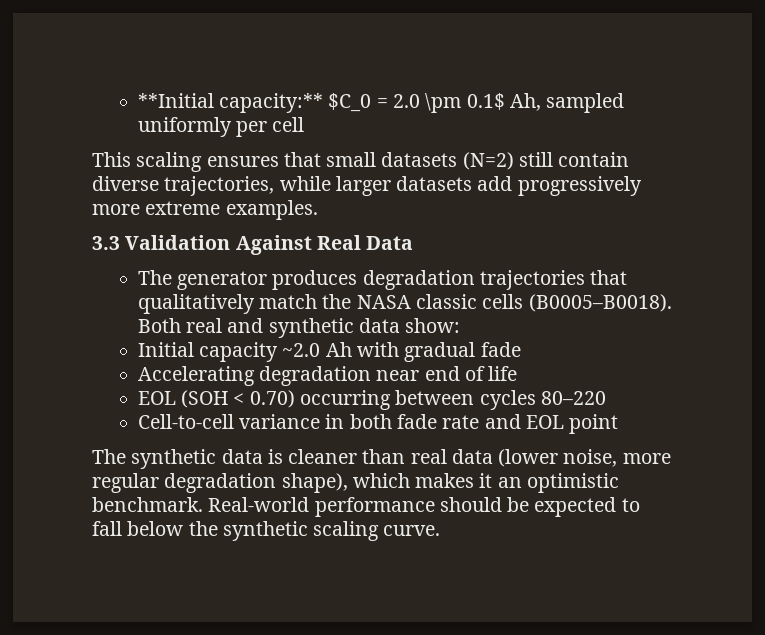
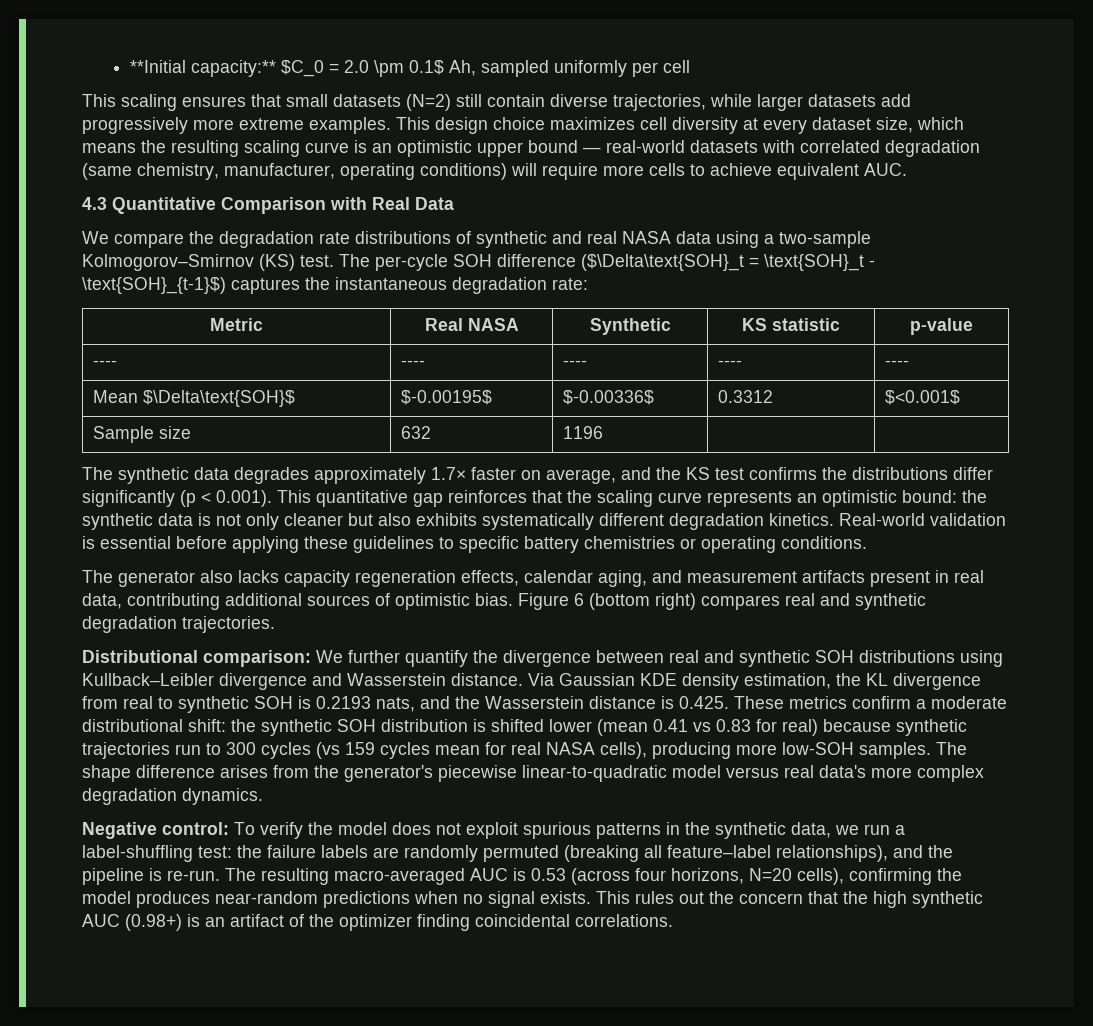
- This scaling ensures that small datasets (N=2) still contain diverse trajectories, while larger datasets add progressively more extreme examples.
- 3.3 Validation Against Real Data
- The generator produces degradation trajectories that qualitatively match the NASA classic cells (B0005–B0018). Both real and synthetic data show:
- Initial capacity ~2.0 Ah with gradual fade
- Accelerating degradation near end of life
- EOL (SOH < 0.70) occurring between cycles 80–220
- Cell-to-cell variance in both fade rate and EOL point
- The synthetic data is cleaner than real data (lower noise, more regular degradation shape), which makes it an optimistic benchmark. Real-world performance should be expected to fall below the synthetic scaling curve.
+ This scaling ensures that small datasets (N=2) still contain diverse trajectories, while larger datasets add progressively more extreme examples. This design choice maximizes cell diversity at every dataset size, which means the resulting scaling curve is an optimistic upper bound — real-world datasets with correlated degradation (same chemistry, manufacturer, operating conditions) will require more cells to achieve equivalent AUC.
+ 4.3 Quantitative Comparison with Real Data
+ We compare the degradation rate distributions of synthetic and real NASA data using a two-sample Kolmogorov–Smirnov (KS) test. The per-cycle SOH difference ($\Delta\text{SOH}_t = \text{SOH}_t - \text{SOH}_{t-1}$) captures the instantaneous degradation rate:
+ Metric | Real NASA | Synthetic | KS statistic | p-value
+ ---- | ---- | ---- | ---- | ----
+ Mean $\Delta\text{SOH}$ | $-0.00195$ | $-0.00336$ | 0.3312 | $<0.001$
+ Sample size | 632 | 1196 | |
+ The synthetic data degrades approximately 1.7× faster on average, and the KS test confirms the distributions differ significantly (p < 0.001). This quantitative gap reinforces that the scaling curve represents an optimistic bound: the synthetic data is not only cleaner but also exhibits systematically different degradation kinetics. Real-world validation is essential before applying these guidelines to specific battery chemistries or operating conditions.
+ The generator also lacks capacity regeneration effects, calendar aging, and measurement artifacts present in real data, contributing additional sources of optimistic bias. Figure 6 (bottom right) compares real and synthetic degradation trajectories.
+ Distributional comparison: We further quantify the divergence between real and synthetic SOH distributions using Kullback–Leibler divergence and Wasserstein distance. Via Gaussian KDE density estimation, the KL divergence from real to synthetic SOH is 0.2193 nats, and the Wasserstein distance is 0.425. These metrics confirm a moderate distributional shift: the synthetic SOH distribution is shifted lower (mean 0.41 vs 0.83 for real) because synthetic trajectories run to 300 cycles (vs 159 cycles mean for real NASA cells), producing more low-SOH samples. The shape difference arises from the generator's piecewise linear-to-quadratic model versus real data's more complex degradation dynamics.
+ Negative control: To verify the model does not exploit spurious patterns in the synthetic data, we run a label-shuffling test: the failure labels are randomly permuted (breaking all feature–label relationships), and the pipeline is re-run. The resulting macro-averaged AUC is 0.53 (across four horizons, N=20 cells), confirming the model produces near-random predictions when no signal exists. This rules out the concern that the high synthetic AUC (0.98+) is an artifact of the optimizer finding coincidental correlations.

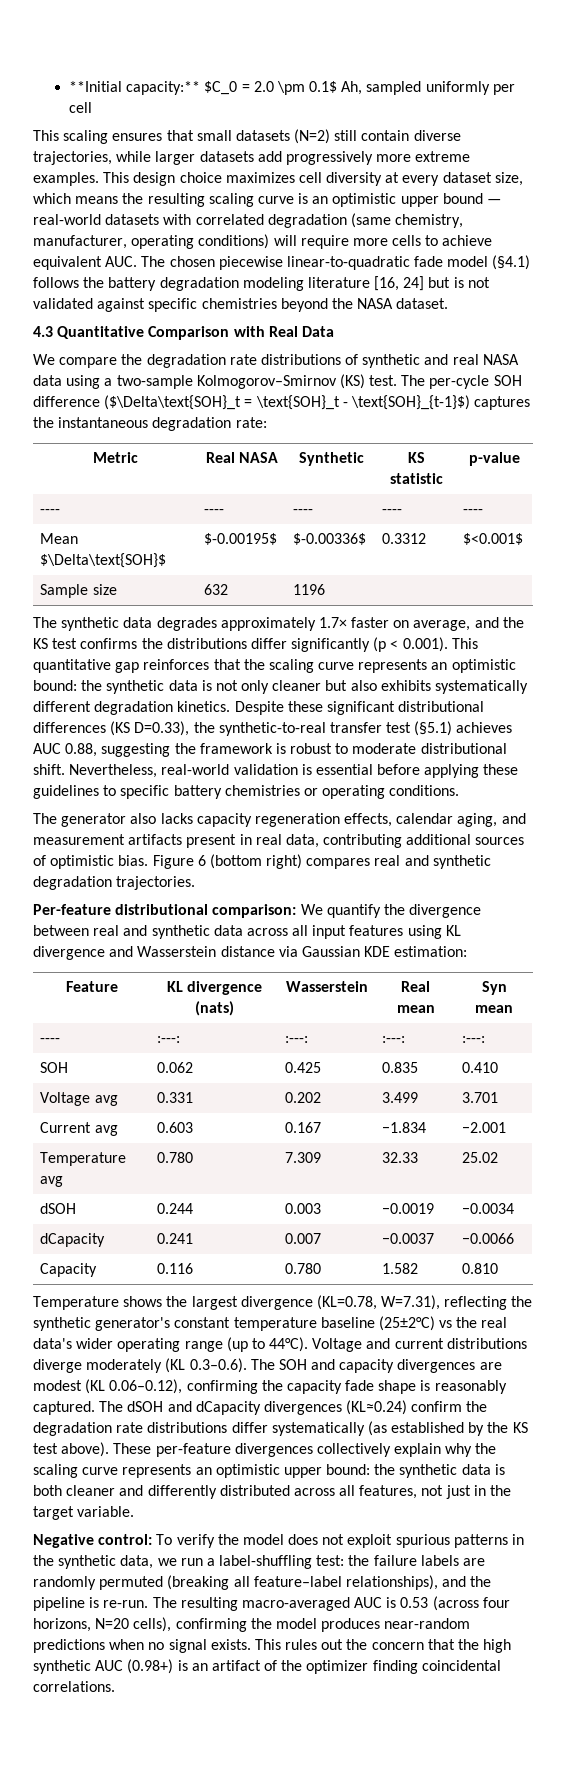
- This design choice maximizes cell diversity at every dataset size, which means the resulting scaling curve is an optimistic upper bound — real-world datasets with correlated degradation (same chemistry, manufacturer, operating conditions) will require more cells to achieve equivalent AUC.
+ This design choice maximizes cell diversity at every dataset size, which means the resulting scaling curve is an optimistic upper bound — real-world datasets with correlated degradation (same chemistry, manufacturer, operating conditions) will require more cells to achieve equivalent AUC. The chosen piecewise linear-to-quadratic fade model (§4.1) follows the battery degradation modeling literature [16, 24] but is not validated against specific chemistries beyond the NASA dataset.
- Real-world validation is essential before applying these guidelines to specific battery chemistries or operating conditions.
+ Despite these significant distributional differences (KS D=0.33), the synthetic-to-real transfer test (§5.1) achieves AUC 0.88, suggesting the framework is robust to moderate distributional shift. Nevertheless, real-world validation is essential before applying these guidelines to specific battery chemistries or operating conditions.
- Distributional comparison: We further quantify the divergence between real and synthetic SOH distributions using Kullback–Leibler divergence and Wasserstein distance. Via Gaussian KDE density estimation, the KL divergence from real to synthetic SOH is 0.2193 nats, and the Wasserstein distance is 0.425. These metrics confirm a moderate distributional shift: the synthetic SOH distribution is shifted lower (mean 0.41 vs 0.83 for real) because synthetic trajectories run to 300 cycles (vs 159 cycles mean for real NASA cells), producing more low-SOH samples. The shape difference arises from the generator's piecewise linear-to-quadratic model versus real data's more complex degradation dynamics.
+ Per-feature distributional comparison: We quantify the divergence between real and synthetic data across all input features using KL divergence and Wasserstein distance via Gaussian KDE estimation:
+ Feature | KL divergence (nats) | Wasserstein | Real mean | Syn mean
+ ---- | :---: | :---: | :---: | :---:
+ SOH | 0.062 | 0.425 | 0.835 | 0.410
+ Voltage avg | 0.331 | 0.202 | 3.499 | 3.701
+ Current avg | 0.603 | 0.167 | −1.834 | −2.001
+ Temperature avg | 0.780 | 7.309 | 32.33 | 25.02
+ dSOH | 0.244 | 0.003 | −0.0019 | −0.0034
+ dCapacity | 0.241 | 0.007 | −0.0037 | −0.0066
+ Capacity | 0.116 | 0.780 | 1.582 | 0.810
+ Temperature shows the largest divergence (KL=0.78, W=7.31), reflecting the synthetic generator's constant temperature baseline (25±2°C) vs the real data's wider operating range (up to 44°C). Voltage and current distributions diverge moderately (KL 0.3–0.6). The SOH and capacity divergences are modest (KL 0.06–0.12), confirming the capacity fade shape is reasonably captured. The dSOH and dCapacity divergences (KL≈0.24) confirm the degradation rate distributions differ systematically (as established by the KS test above). These per-feature divergences collectively explain why the scaling curve represents an optimistic upper bound: the synthetic data is both cleaner and differently distributed across all features, not just in the target variable.

